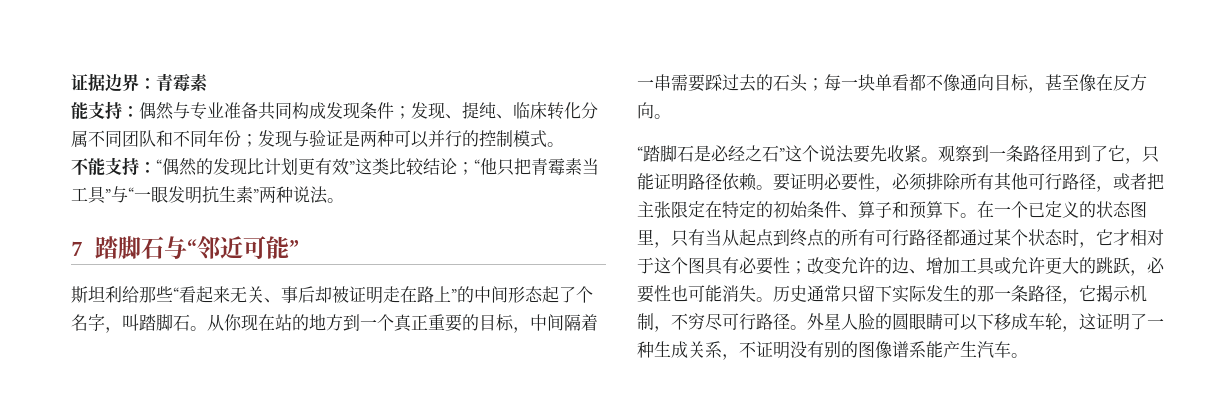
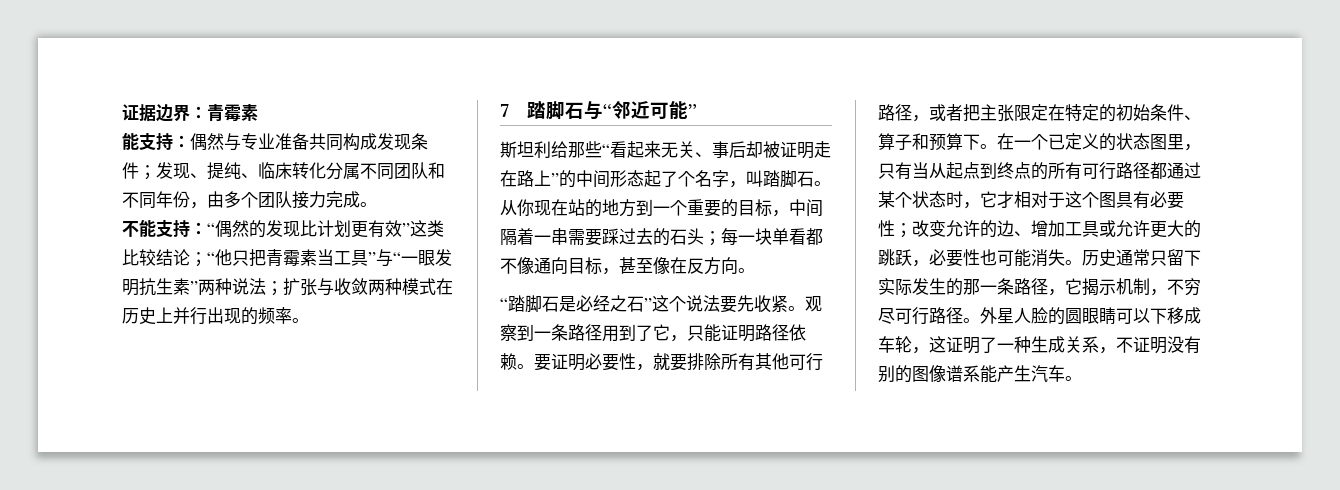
- 能支持：偶然与专业准备共同构成发现条件；发现、提纯、临床转化分属不同团队和不同年份；发现与验证是两种可以并行的控制模式。
+ 能支持：偶然与专业准备共同构成发现条件；发现、提纯、临床转化分属不同团队和不同年份，由多个团队接力完成。
- 不能支持：“偶然的发现比计划更有效”这类比较结论；“他只把青霉素当工具”与“一眼发明抗生素”两种说法。
+ 不能支持：“偶然的发现比计划更有效”这类比较结论；“他只把青霉素当工具”与“一眼发明抗生素”两种说法；扩张与收敛两种模式在历史上并行出现的频率。
- 从你现在站的地方到一个真正重要的目标，中间隔着一串需要踩过去的石头；每一块单看都不像通向目标，甚至像在反方向。
+ 从你现在站的地方到一个重要的目标，中间隔着一串需要踩过去的石头；每一块单看都不像通向目标，甚至像在反方向。
- 要证明必要性，必须排除所有其他可行路径，或者把主张限定在特定的初始条件、算子和预算下。
+ 要证明必要性，就要排除所有其他可行路径，或者把主张限定在特定的初始条件、算子和预算下。

